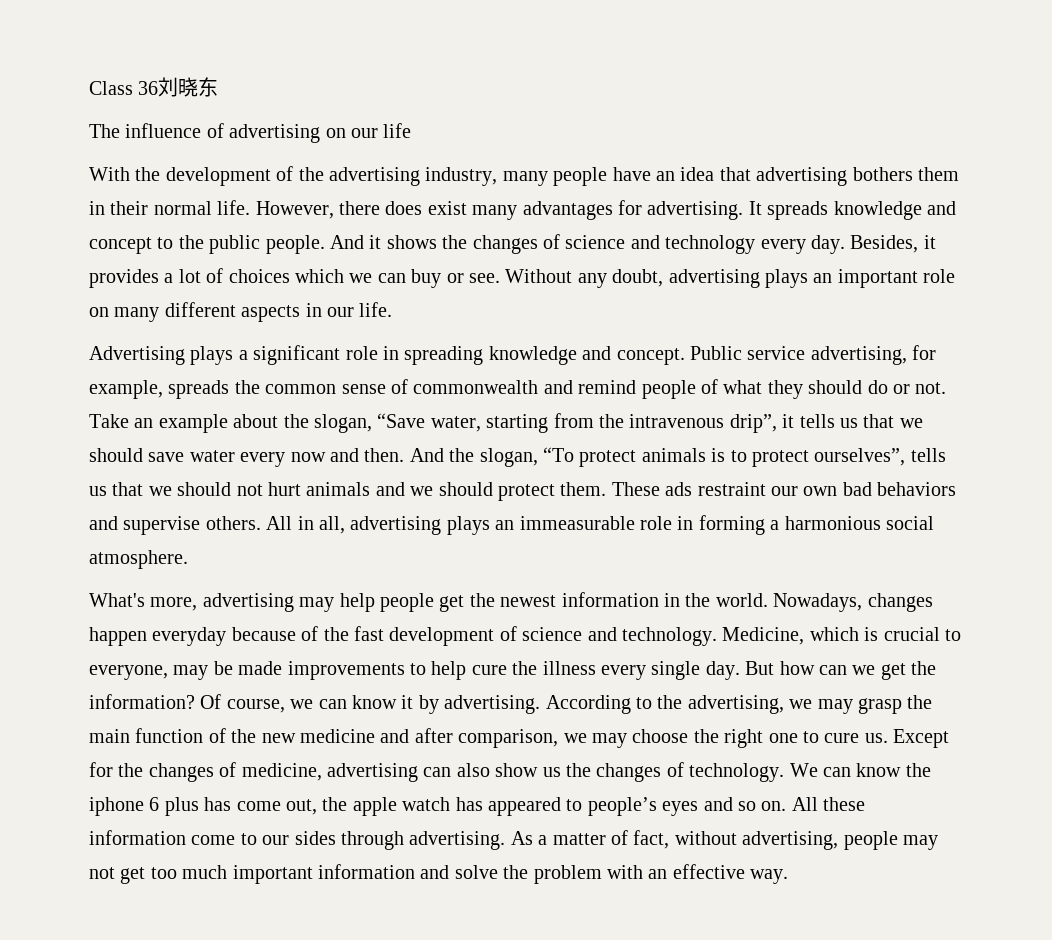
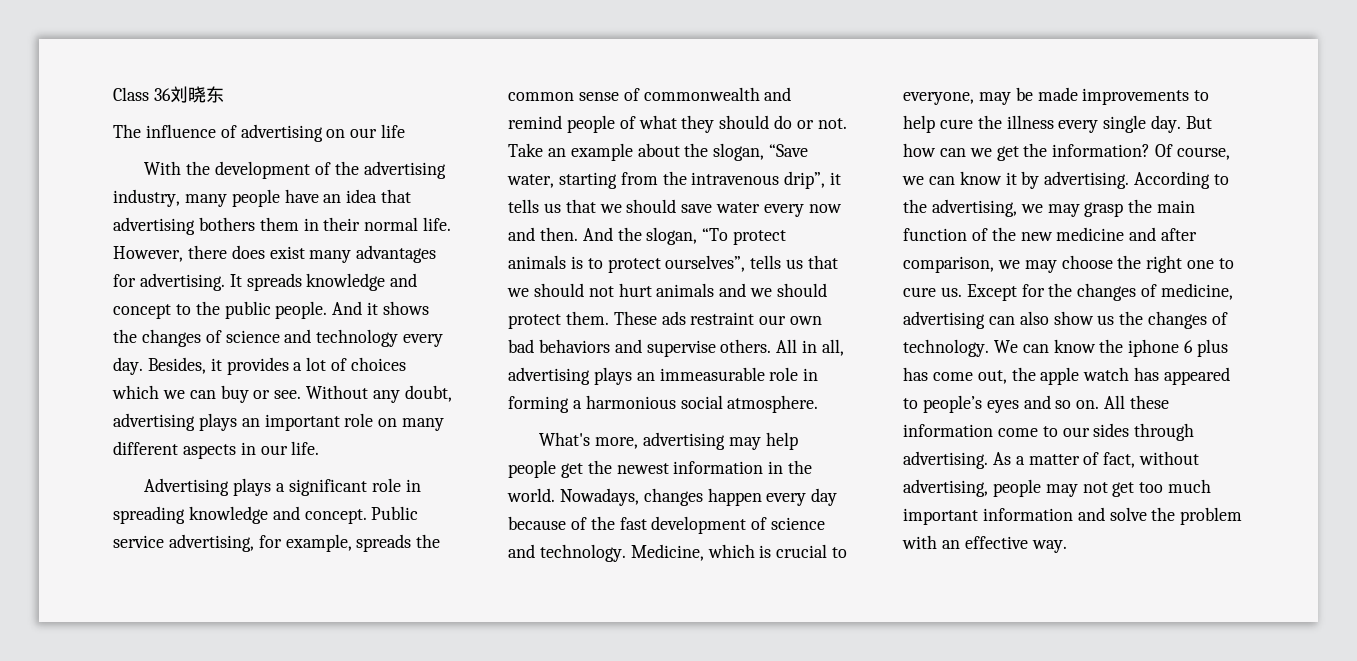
- Nowadays, changes happen everyday because of the fast development of science and technology.
+ Nowadays, changes happen every day because of the fast development of science and technology.

